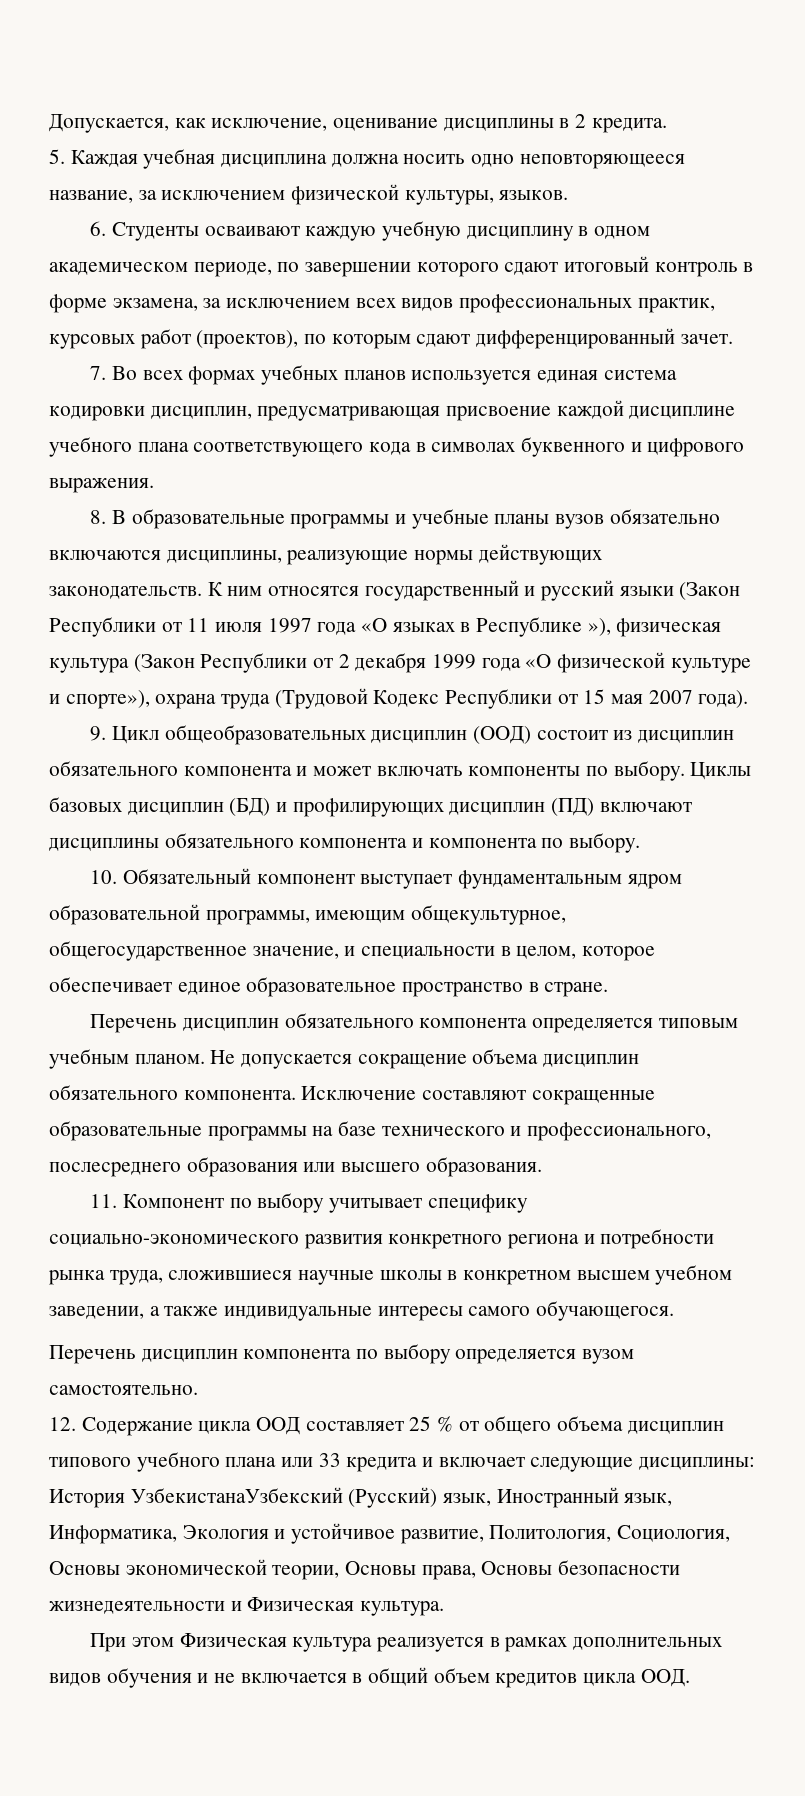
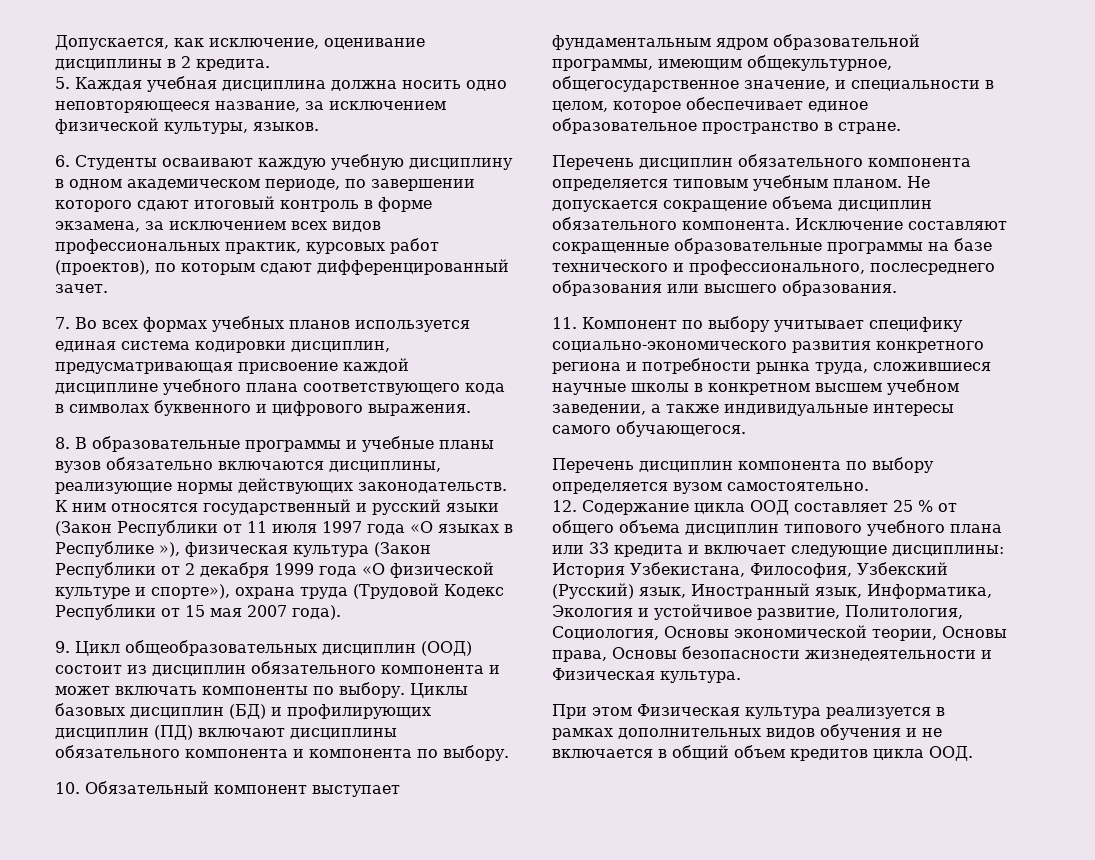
- 12. Содержание цикла ООД составляет 25 % от общего объема дисциплин типового учебного плана или 33 кредита и включает следующие дисциплины: История УзбекистанаУзбекский (Русский) язык, Иностранный язык, Информатика, Экология и устойчивое развитие, Политология, Социология, Основы экономической теории, Основы права, Основы безопасности жизнедеятельности и Физическая культура.
+ 12. Содержание цикла ООД составляет 25 % от общего объема дисциплин типового учебного плана или 33 кредита и включает следующие дисциплины: История Узбекистана, Философия, Узбекский (Русский) язык, Иностранный язык, Информатика, Экология и устойчивое развитие, Политология, Социология, Основы экономической теории, Основы права, Основы безопасности жизнедеятельности и Физическая культура.

